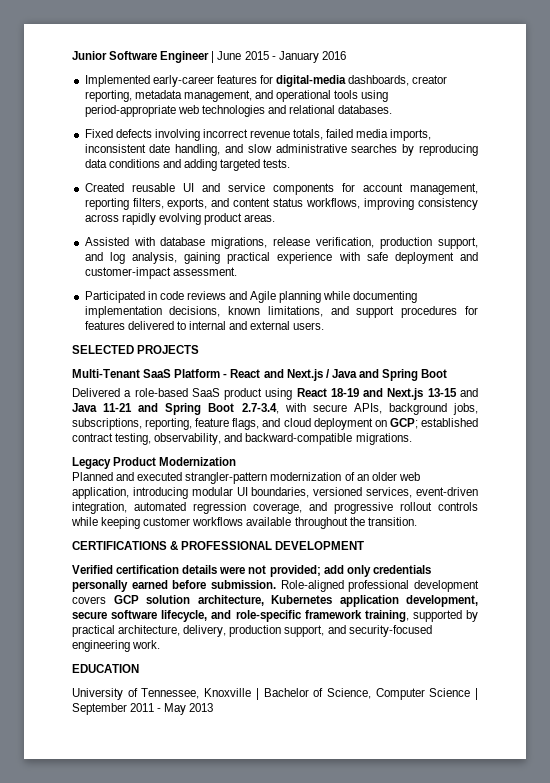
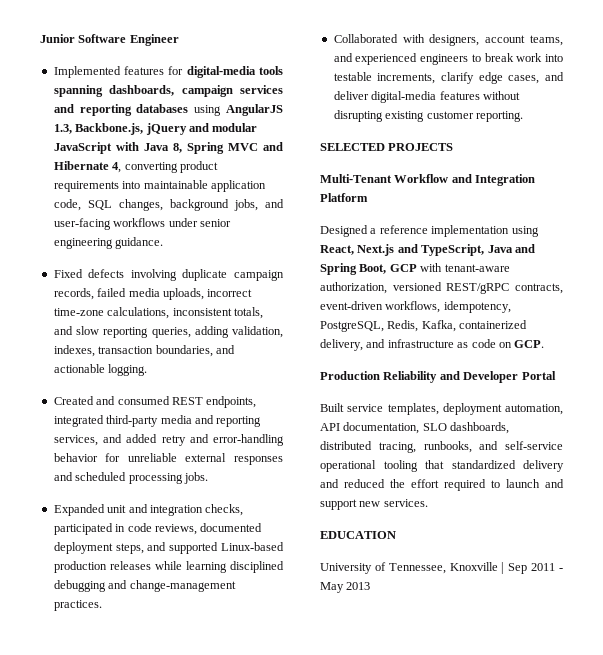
- Junior Software Engineer | June 2015 - January 2016
+ Junior Software Engineer
- Implemented early-career features for digital-media dashboards, creator reporting, metadata management, and operational tools using period-appropriate web technologies and relational databases.
- Fixed defects involving incorrect revenue totals, failed media imports, inconsistent date handling, and slow administrative searches by reproducing data conditions and adding targeted tests.
- Created reusable UI and service components for account management, reporting filters, exports, and content status workflows, improving consistency across rapidly evolving product areas.
- Assisted with database migrations, release verification, production support, and log analysis, gaining practical experience with safe deployment and customer-impact assessment.
- Participated in code reviews and Agile planning while documenting implementation decisions, known limitations, and support procedures for features delivered to internal and external users.
+ Implemented features for digital-media tools spanning dashboards, campaign services and reporting databases using AngularJS 1.3, Backbone.js, jQuery and modular JavaScript with Java 8, Spring MVC and Hibernate 4, converting product requirements into maintainable application code, SQL changes, background jobs, and user-facing workflows under senior engineering guidance.
+ Fixed defects involving duplicate campaign records, failed media uploads, incorrect time-zone calculations, inconsistent totals, and slow reporting queries, adding validation, indexes, transaction boundaries, and actionable logging.
+ Created and consumed REST endpoints, integrated third-party media and reporting services, and added retry and error-handling behavior for unreliable external responses and scheduled processing jobs.
+ Expanded unit and integration checks, participated in code reviews, documented deployment steps, and supported Linux-based production releases while learning disciplined debugging and change-management practices.
+ Collaborated with designers, account teams, and experienced engineers to break work into testable increments, clarify edge cases, and deliver digital-media features without disrupting existing customer reporting.
  SELECTED PROJECTS
- Multi-Tenant SaaS Platform - React and Next.js / Java and Spring Boot
- Delivered a role-based SaaS product using React 18-19 and Next.js 13-15 and Java 11-21 and Spring Boot 2.7-3.4, with secure APIs, background jobs, subscriptions, reporting, feature flags, and cloud deployment on GCP; established contract testing, observability, and backward-compatible migrations.
- Legacy Product Modernization
- Planned and executed strangler-pattern modernization of an older web application, introducing modular UI boundaries, versioned services, event-driven integration, automated regression coverage, and progressive rollout controls while keeping customer workflows available throughout the transition.
- CERTIFICATIONS & PROFESSIONAL DEVELOPMENT
- Verified certification details were not provided; add only credentials personally earned before submission. Role-aligned professional development covers GCP solution architecture, Kubernetes application development, secure software lifecycle, and role-specific framework training, supported by practical architecture, delivery, production support, and security-focused engineering work.
+ Multi-Tenant Workflow and Integration Platform
+ Designed a reference implementation using React, Next.js and TypeScript, Java and Spring Boot, GCP with tenant-aware authorization, versioned REST/gRPC contracts, event-driven workflows, idempotency, PostgreSQL, Redis, Kafka, containerized delivery, and infrastructure as code on GCP.
+ Production Reliability and Developer Portal
+ Built service templates, deployment automation, API documentation, SLO dashboards, distributed tracing, runbooks, and self-service operational tooling that standardized delivery and reduced the effort required to launch and support new services.
- University of Tennessee, Knoxville | Bachelor of Science, Computer Science | September 2011 - May 2013
+ University of Tennessee, Knoxville | Sep 2011 - May 2013

